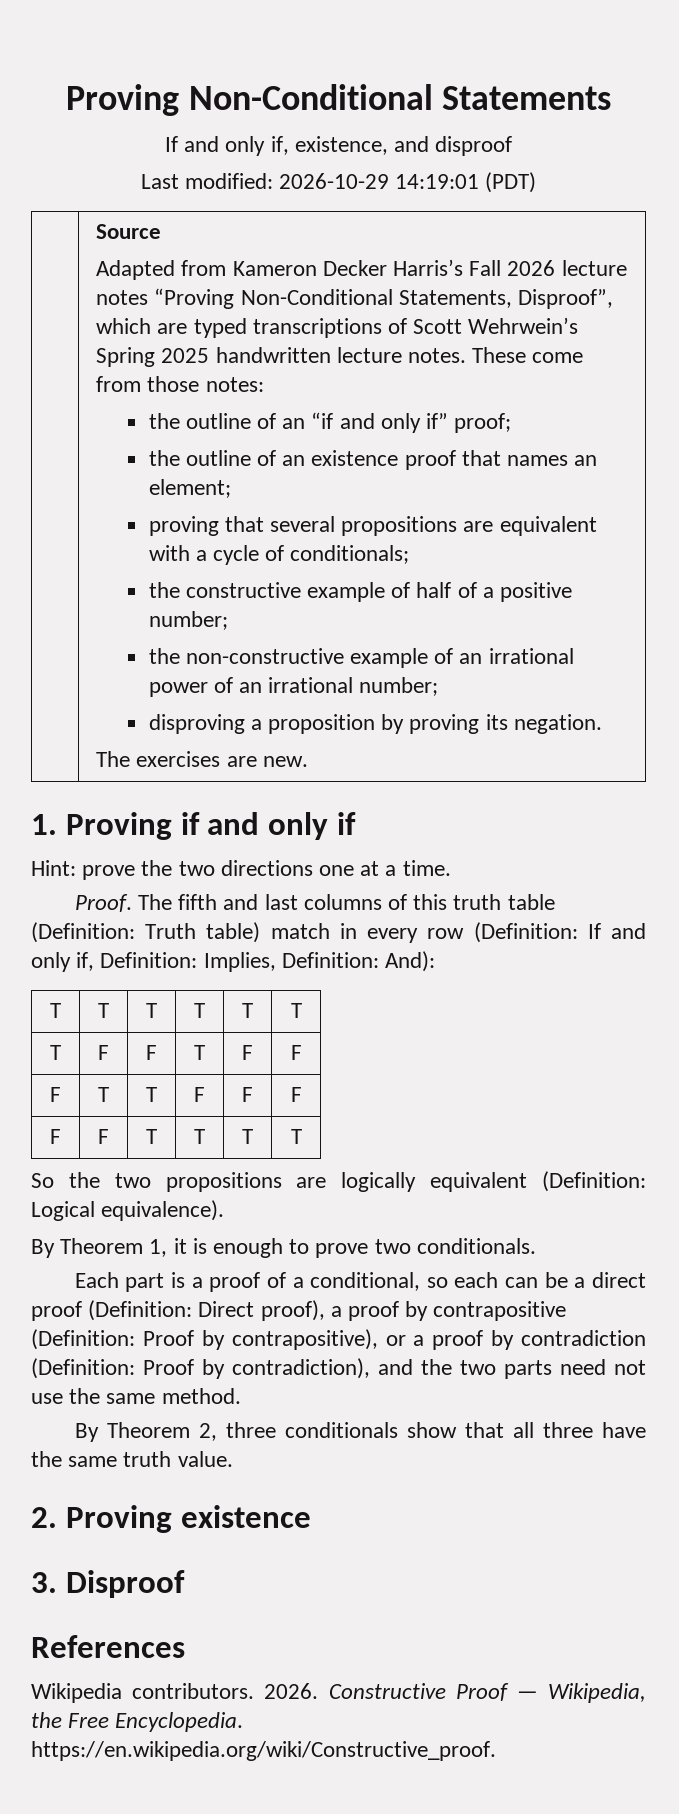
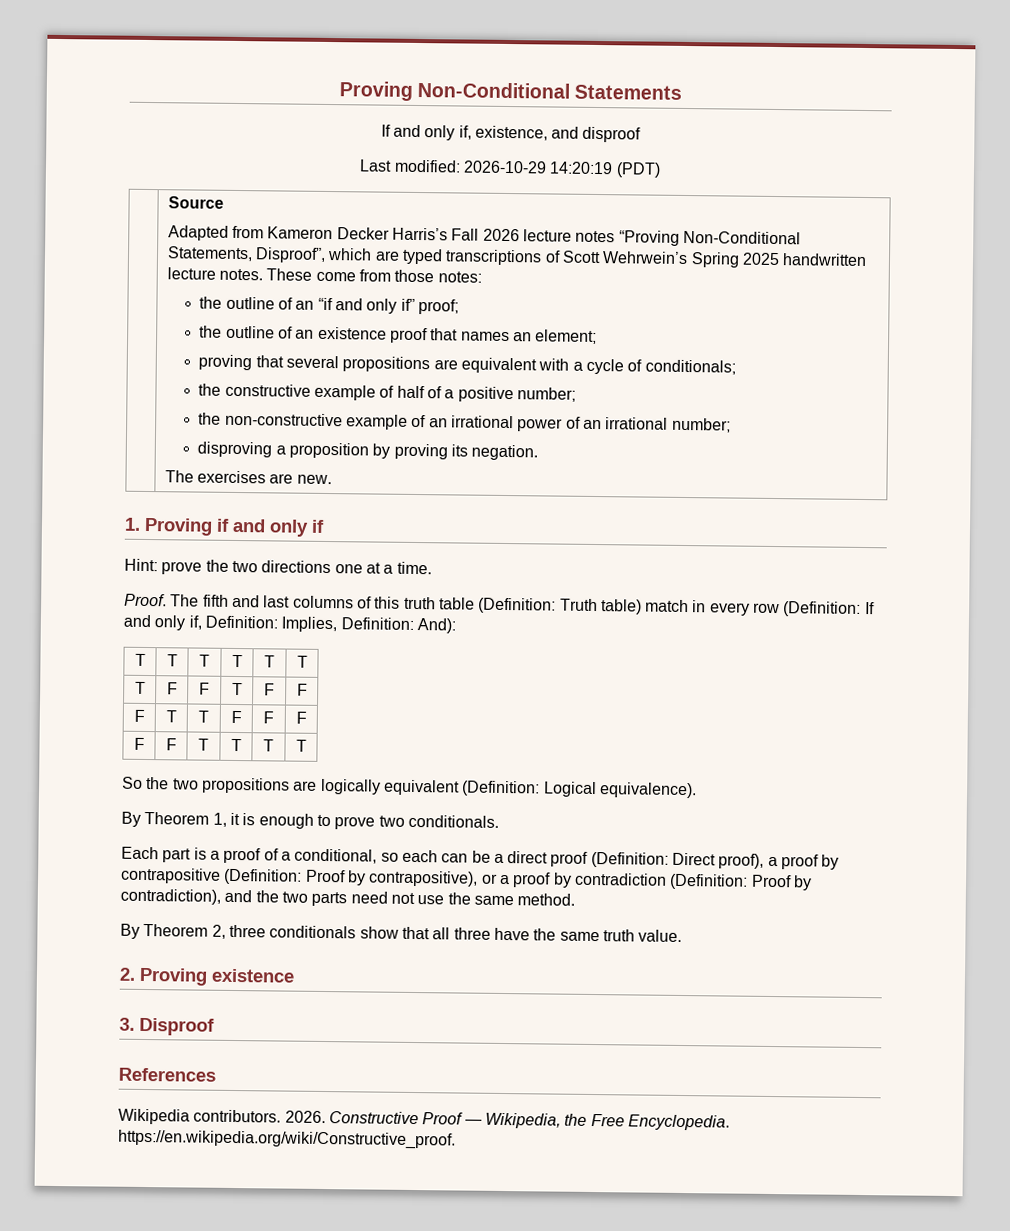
- Last modified: 2026-10-29 14:19:01 (PDT)
+ Last modified: 2026-10-29 14:20:19 (PDT)

